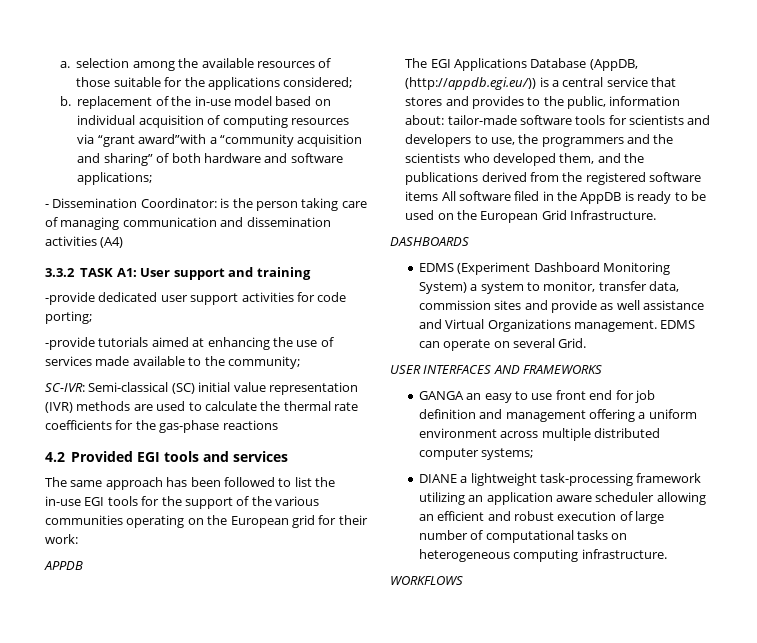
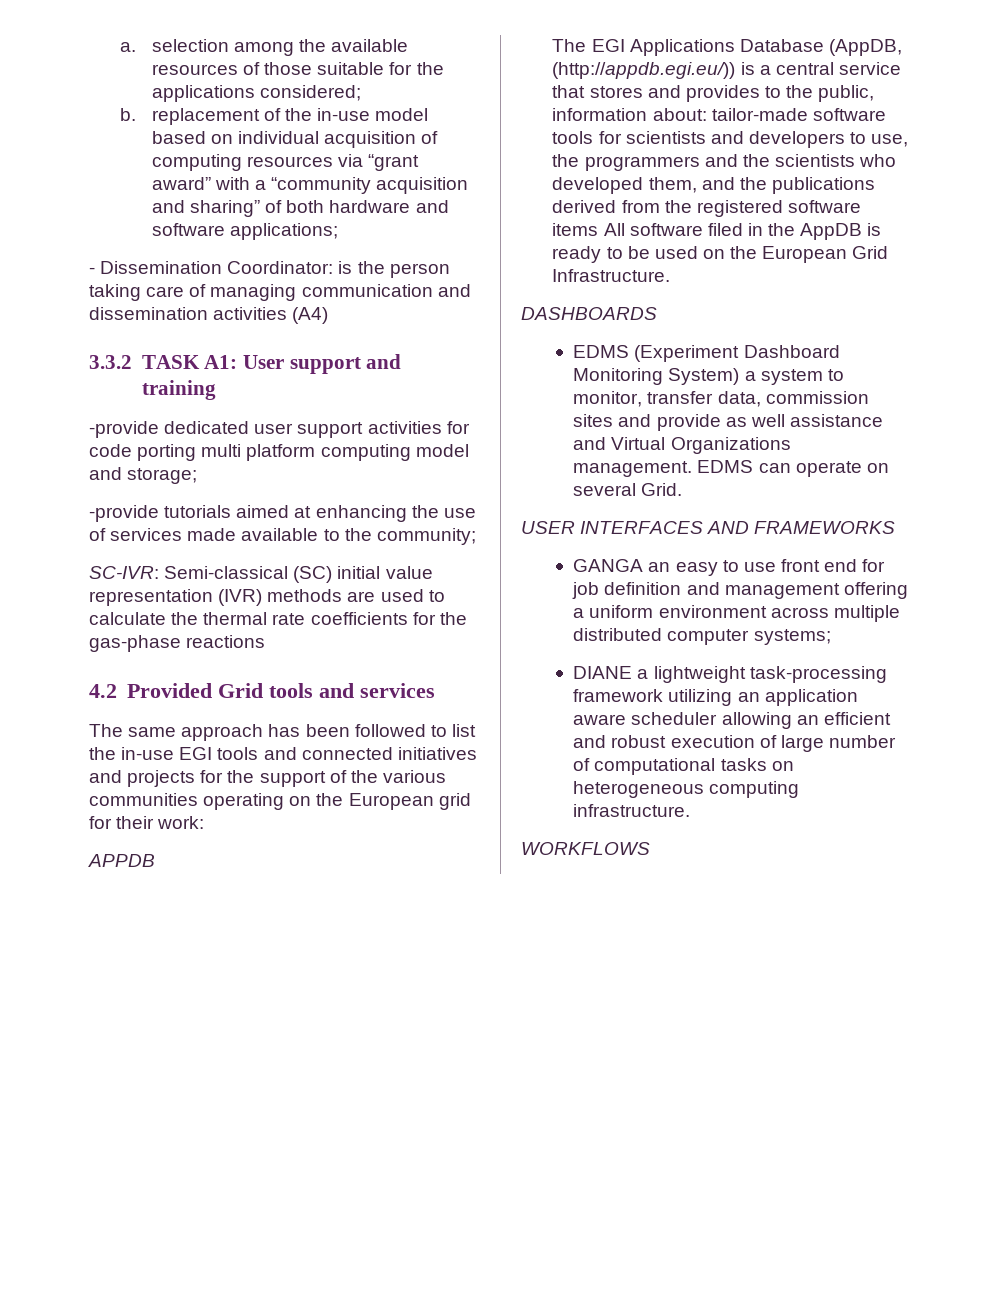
- b. replacement of the in-use model based on individual acquisition of computing resources via “grant award”with a “community acquisition and sharing” of both hardware and software applications;
+ b. replacement of the in-use model based on individual acquisition of computing resources via “grant award” with a “community acquisition and sharing” of both hardware and software applications;
- -provide dedicated user support activities for code porting;
+ -provide dedicated user support activities for code porting multi platform computing model and storage;
- 4.2 Provided EGI tools and services
+ 4.2 Provided Grid tools and services
- The same approach has been followed to list the in-use EGI tools for the support of the various communities operating on the European grid for their work:
+ The same approach has been followed to list the in-use EGI tools and connected initiatives and projects for the support of the various communities operating on the European grid for their work:

